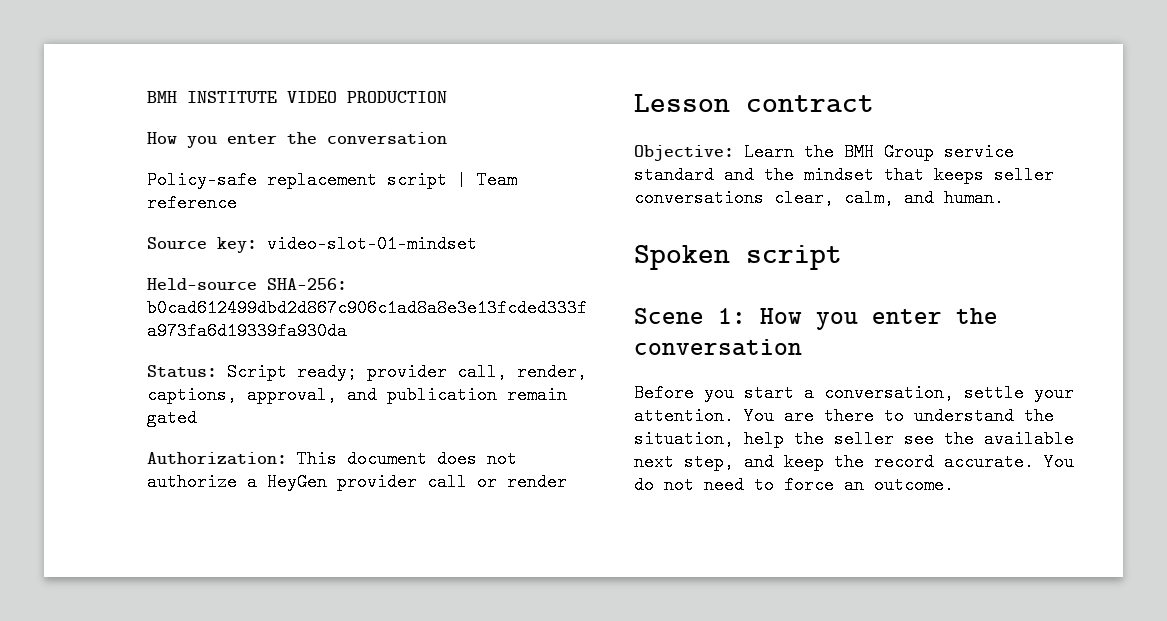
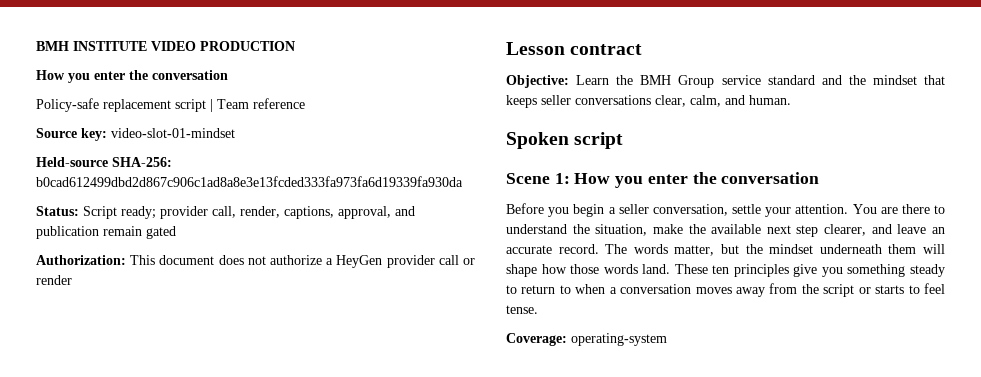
- Before you start a conversation, settle your attention.
+ Before you begin a seller conversation, settle your attention.
- You are there to understand the situation, help the seller see the available next step, and keep the record accurate. You do not need to force an outcome.
+ You are there to understand the situation, make the available next step clearer, and leave an accurate record. The words matter, but the mindset underneath them will shape how those words land. These ten principles give you something steady to return to when a conversation moves away from the script or starts to feel tense.
+ Coverage: operating-system

